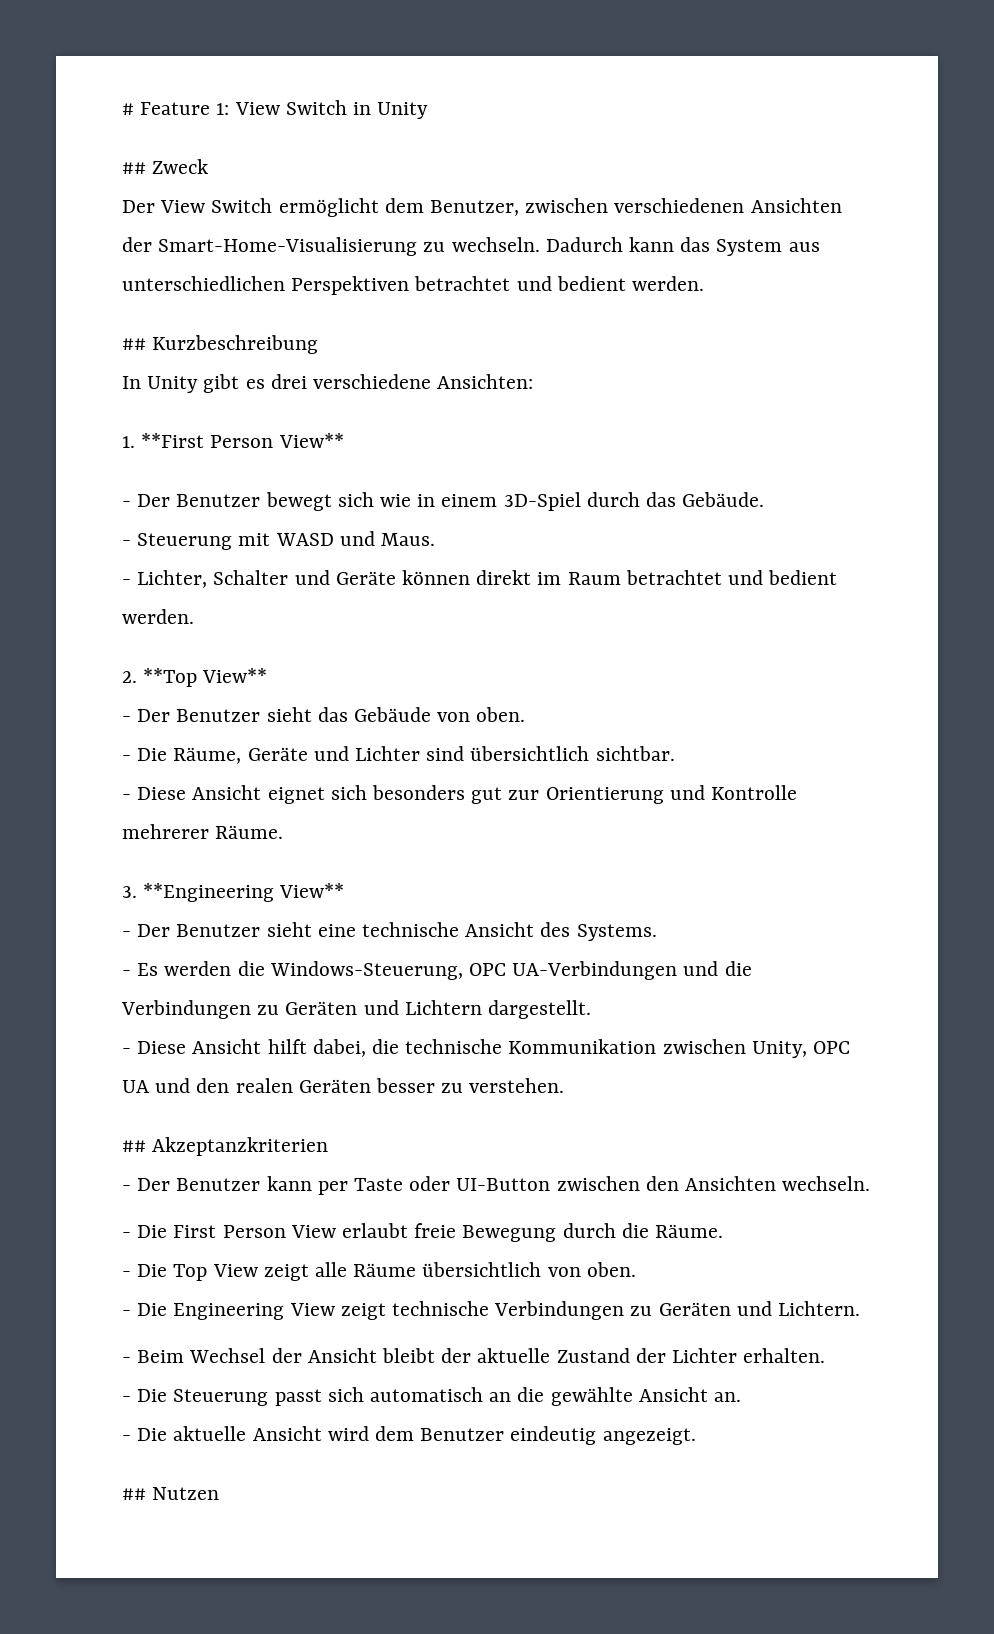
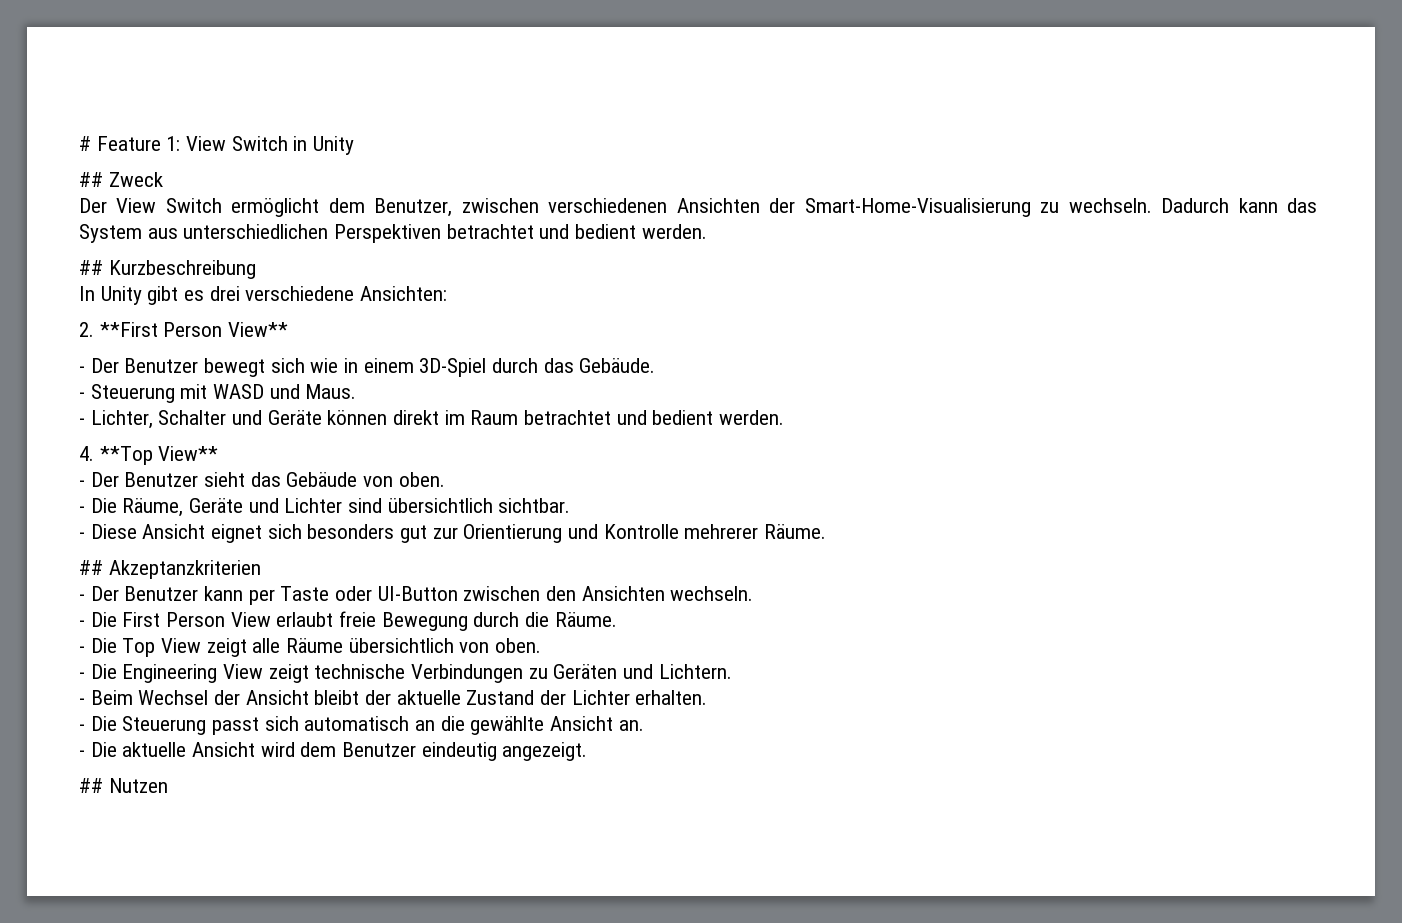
- 1. **First Person View**
+ 2. **First Person View**
- 2. **Top View**
+ 4. **Top View**
- 3. **Engineering View**
- - Der Benutzer sieht eine technische Ansicht des Systems.
- - Es werden die Windows-Steuerung, OPC UA-Verbindungen und die Verbindungen zu Geräten und Lichtern dargestellt.
- - Diese Ansicht hilft dabei, die technische Kommunikation zwischen Unity, OPC UA und den realen Geräten besser zu verstehen.

